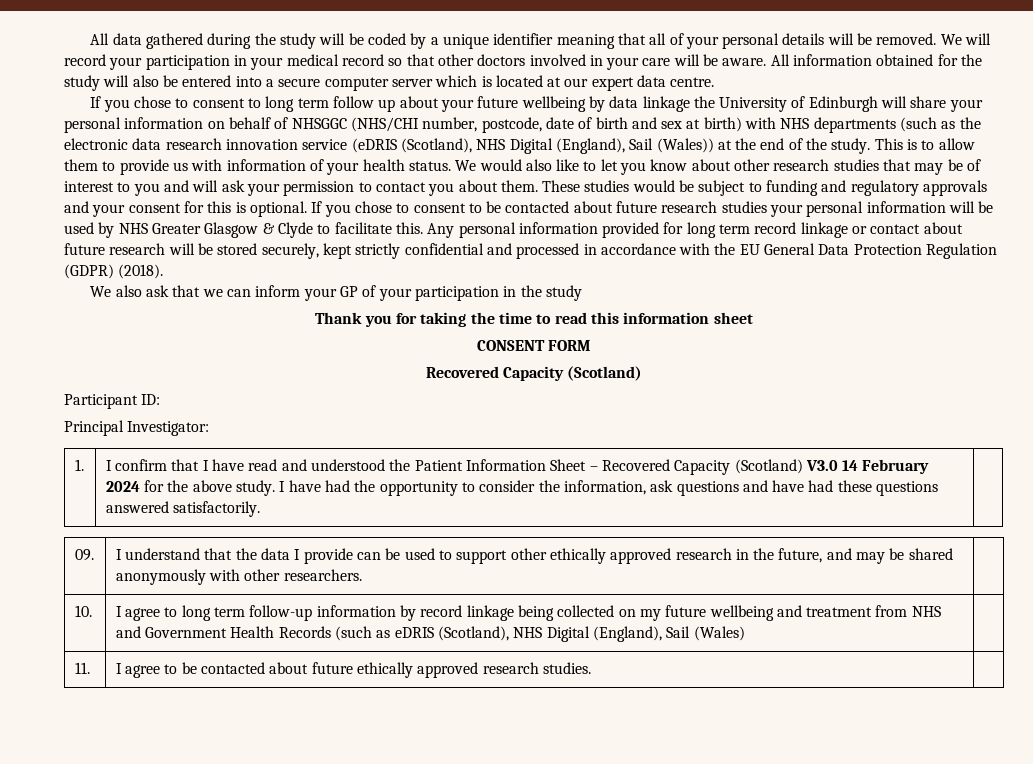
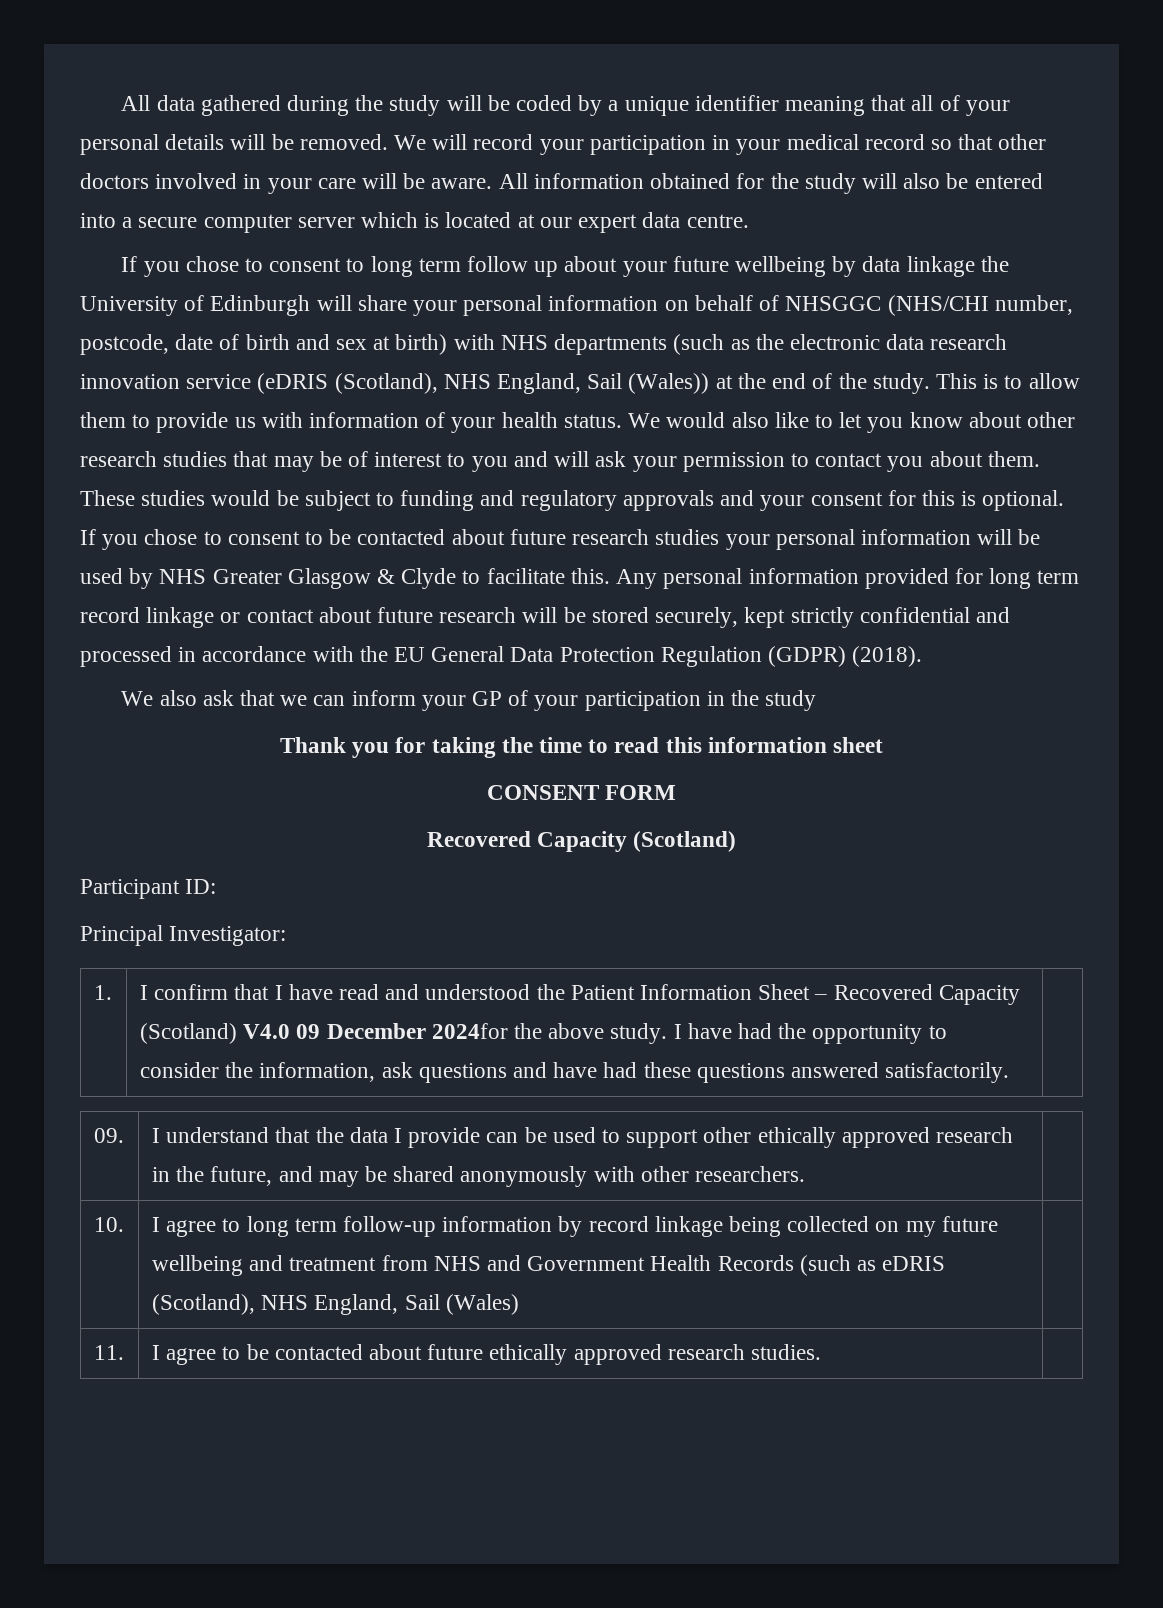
- If you chose to consent to long term follow up about your future wellbeing by data linkage the University of Edinburgh will share your personal information on behalf of NHSGGC (NHS/CHI number, postcode, date of birth and sex at birth) with NHS departments (such as the electronic data research innovation service (eDRIS (Scotland), NHS Digital (England), Sail (Wales)) at the end of the study.
+ If you chose to consent to long term follow up about your future wellbeing by data linkage the University of Edinburgh will share your personal information on behalf of NHSGGC (NHS/CHI number, postcode, date of birth and sex at birth) with NHS departments (such as the electronic data research innovation service (eDRIS (Scotland), NHS England, Sail (Wales)) at the end of the study.
- I confirm that I have read and understood the Patient Information Sheet – Recovered Capacity (Scotland) V3.0 14 February 2024 for the above study.
+ I confirm that I have read and understood the Patient Information Sheet – Recovered Capacity (Scotland) V4.0 09 December 2024for the above study.
- 10. | I agree to long term follow-up information by record linkage being collected on my future wellbeing and treatment from NHS and Government Health Records (such as eDRIS (Scotland), NHS Digital (England), Sail (Wales) |
+ 10. | I agree to long term follow-up information by record linkage being collected on my future wellbeing and treatment from NHS and Government Health Records (such as eDRIS (Scotland), NHS England, Sail (Wales) |

